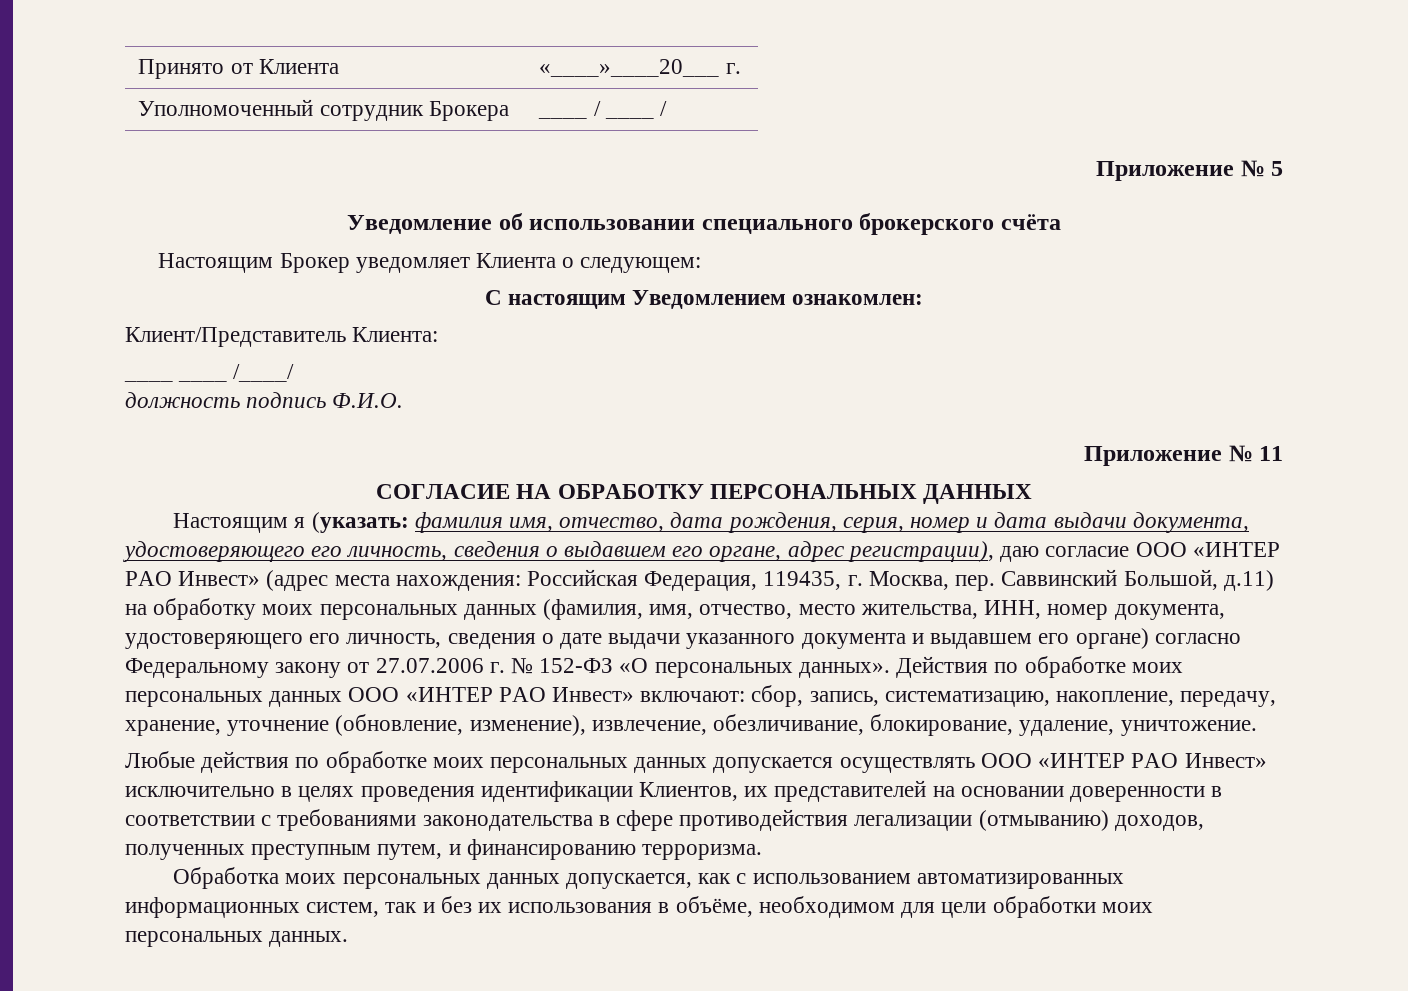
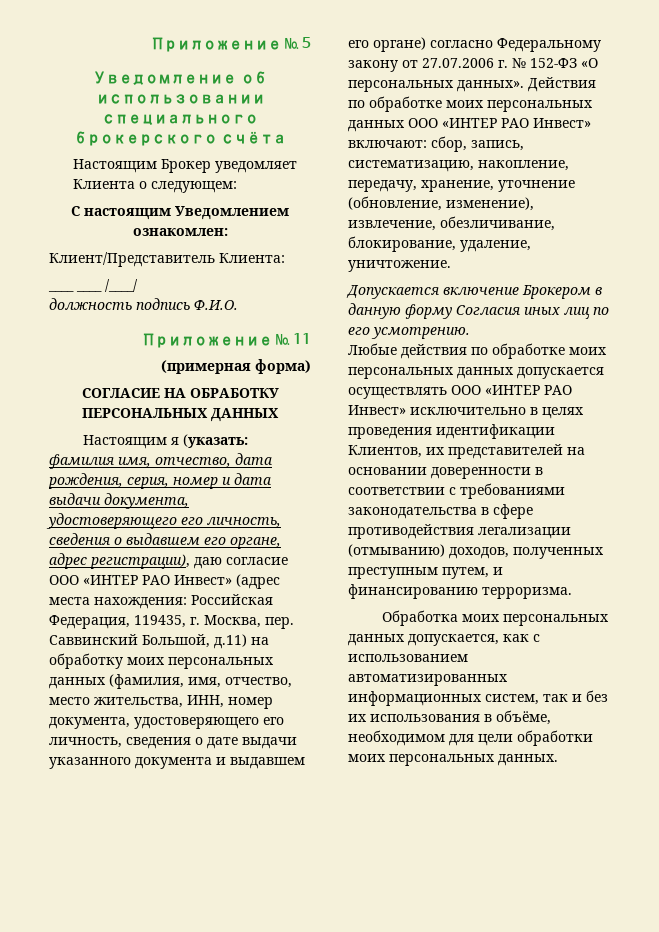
- Принято от Клиента | «____»____20___ г.
- Уполномоченный сотрудник Брокера | ____ / ____ /
+ (примерная форма)
+ Допускается включение Брокером в данную форму Согласия иных лиц по его усмотрению.

